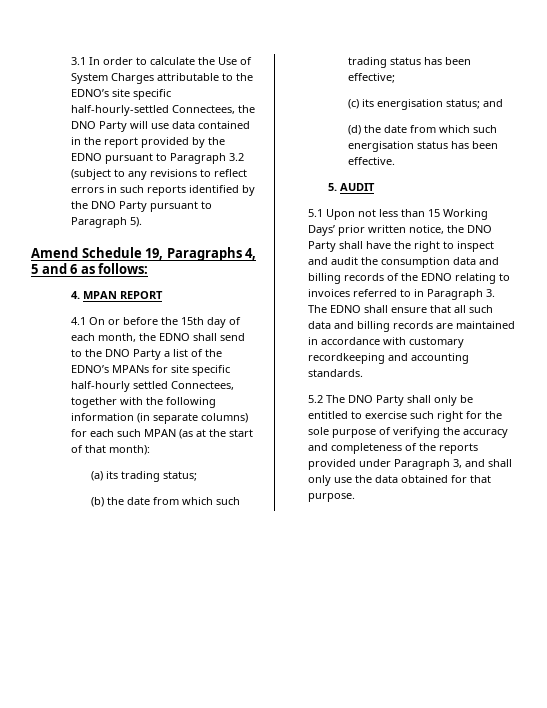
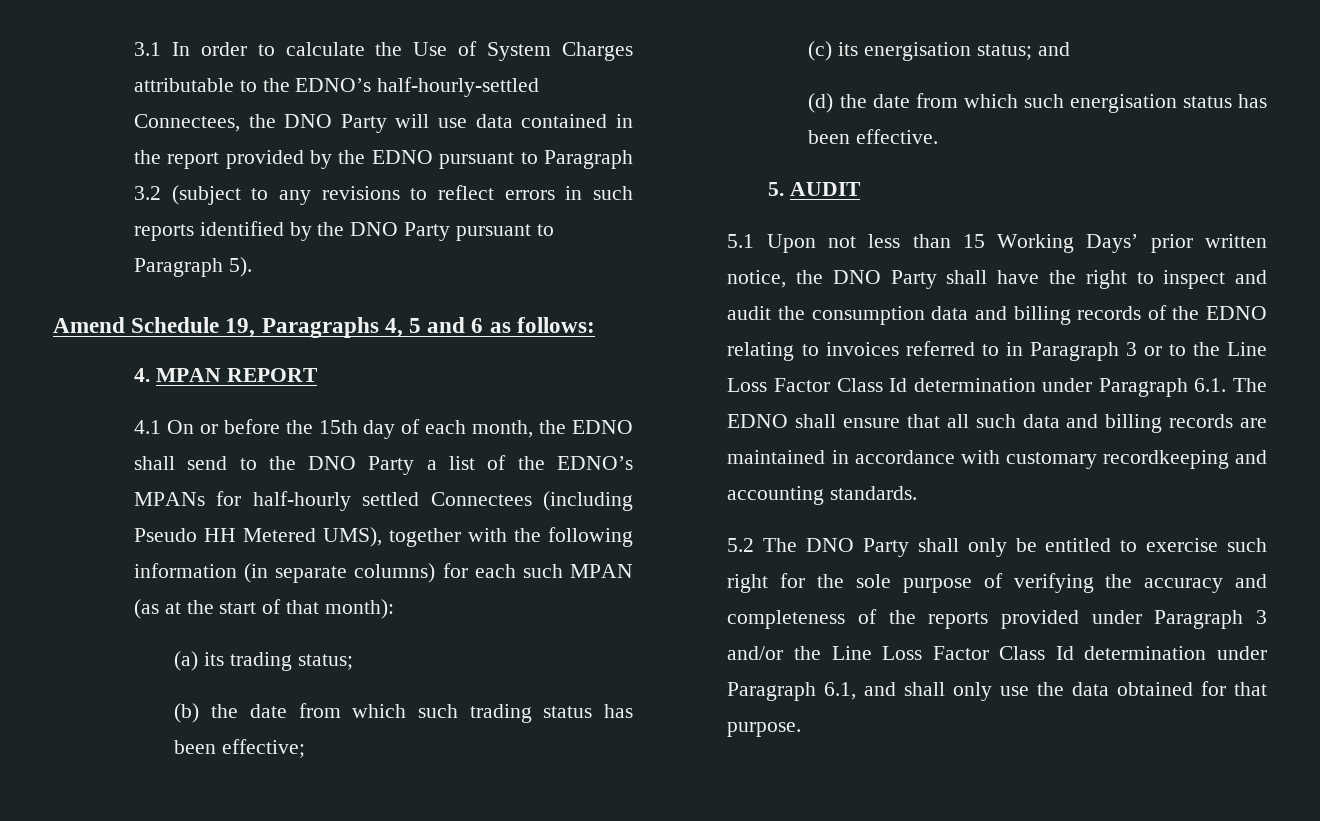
- 3.1 In order to calculate the Use of System Charges attributable to the EDNO’s site specific half-hourly-settled Connectees, the DNO Party will use data contained in the report provided by the EDNO pursuant to Paragraph 3.2 (subject to any revisions to reflect errors in such reports identified by the DNO Party pursuant to Paragraph 5).
+ 3.1 In order to calculate the Use of System Charges attributable to the EDNO’s half-hourly-settled Connectees, the DNO Party will use data contained in the report provided by the EDNO pursuant to Paragraph 3.2 (subject to any revisions to reflect errors in such reports identified by the DNO Party pursuant to Paragraph 5).
- 4.1 On or before the 15th day of each month, the EDNO shall send to the DNO Party a list of the EDNO’s MPANs for site specific half-hourly settled Connectees, together with the following information (in separate columns) for each such MPAN (as at the start of that month):
+ 4.1 On or before the 15th day of each month, the EDNO shall send to the DNO Party a list of the EDNO’s MPANs for half-hourly settled Connectees (including Pseudo HH Metered UMS), together with the following information (in separate columns) for each such MPAN (as at the start of that month):
- 5.1 Upon not less than 15 Working Days’ prior written notice, the DNO Party shall have the right to inspect and audit the consumption data and billing records of the EDNO relating to invoices referred to in Paragraph 3. The EDNO shall ensure that all such data and billing records are maintained in accordance with customary recordkeeping and accounting standards.
+ 5.1 Upon not less than 15 Working Days’ prior written notice, the DNO Party shall have the right to inspect and audit the consumption data and billing records of the EDNO relating to invoices referred to in Paragraph 3 or to the Line Loss Factor Class Id determination under Paragraph 6.1. The EDNO shall ensure that all such data and billing records are maintained in accordance with customary recordkeeping and accounting standards.
- 5.2 The DNO Party shall only be entitled to exercise such right for the sole purpose of verifying the accuracy and completeness of the reports provided under Paragraph 3, and shall only use the data obtained for that purpose.
+ 5.2 The DNO Party shall only be entitled to exercise such right for the sole purpose of verifying the accuracy and completeness of the reports provided under Paragraph 3 and/or the Line Loss Factor Class Id determination under Paragraph 6.1, and shall only use the data obtained for that purpose.

